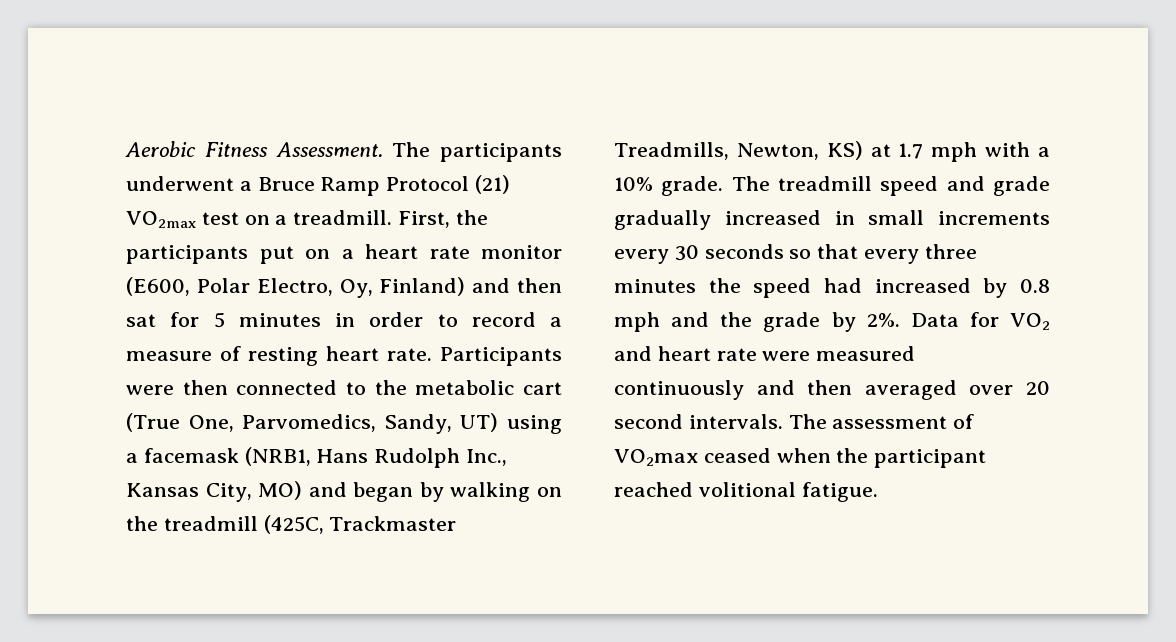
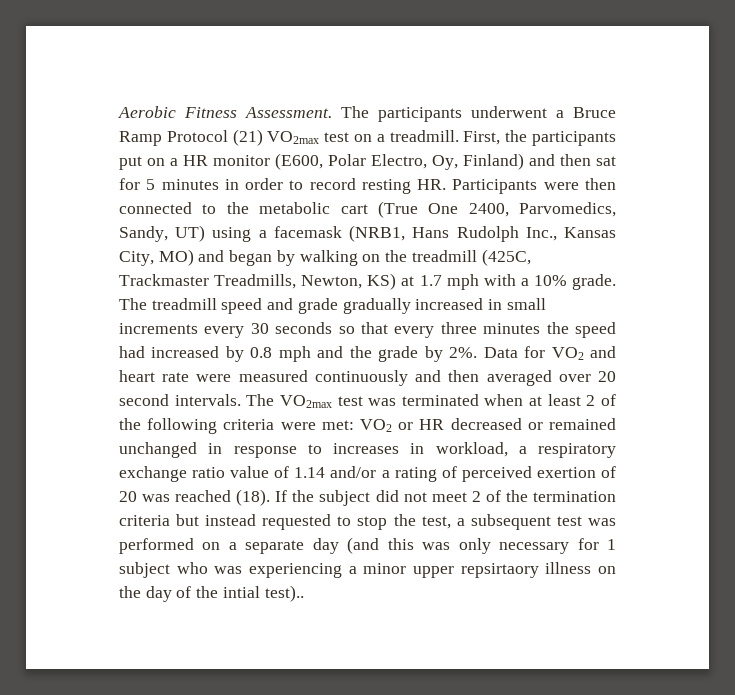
- First, the participants put on a heart rate monitor (E600, Polar Electro, Oy, Finland) and then sat for 5 minutes in order to record a measure of resting heart rate. Participants were then connected to the metabolic cart (True One, Parvomedics, Sandy, UT) using a facemask (NRB1, Hans Rudolph Inc., Kansas City, MO) and began by walking on the treadmill (425C, Trackmaster Treadmills, Newton, KS) at 1.7 mph with a 10% grade.
+ First, the participants put on a HR monitor (E600, Polar Electro, Oy, Finland) and then sat for 5 minutes in order to record resting HR. Participants were then connected to the metabolic cart (True One 2400, Parvomedics, Sandy, UT) using a facemask (NRB1, Hans Rudolph Inc., Kansas City, MO) and began by walking on the treadmill (425C, Trackmaster Treadmills, Newton, KS) at 1.7 mph with a 10% grade.
- The assessment of VO2max ceased when the participant reached volitional fatigue.
+ The VO2max test was terminated when at least 2 of the following criteria were met: VO2 or HR decreased or remained unchanged in response to increases in workload, a respiratory exchange ratio value of 1.14 and/or a rating of perceived exertion of 20 was reached (18). If the subject did not meet 2 of the termination criteria but instead requested to stop the test, a subsequent test was performed on a separate day (and this was only necessary for 1 subject who was experiencing a minor upper repsirtaory illness on the day of the intial test)..

